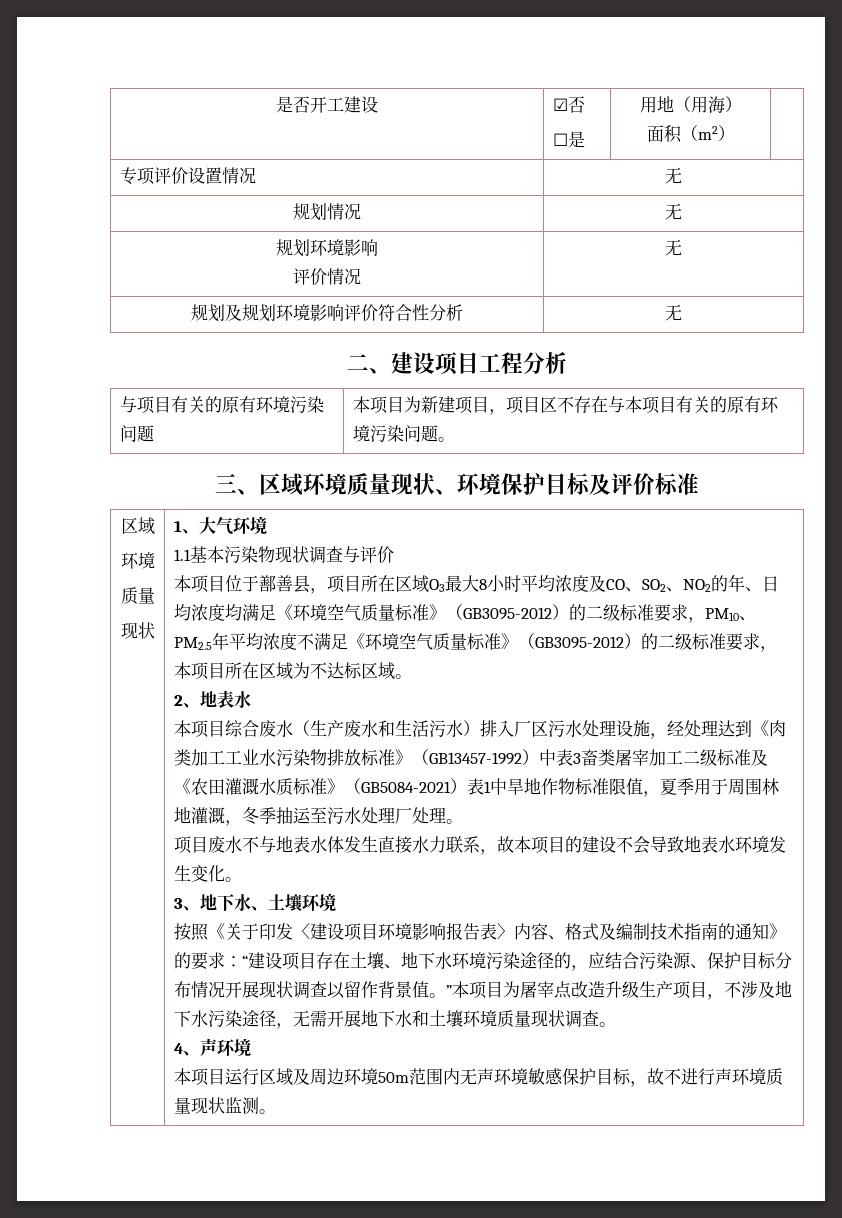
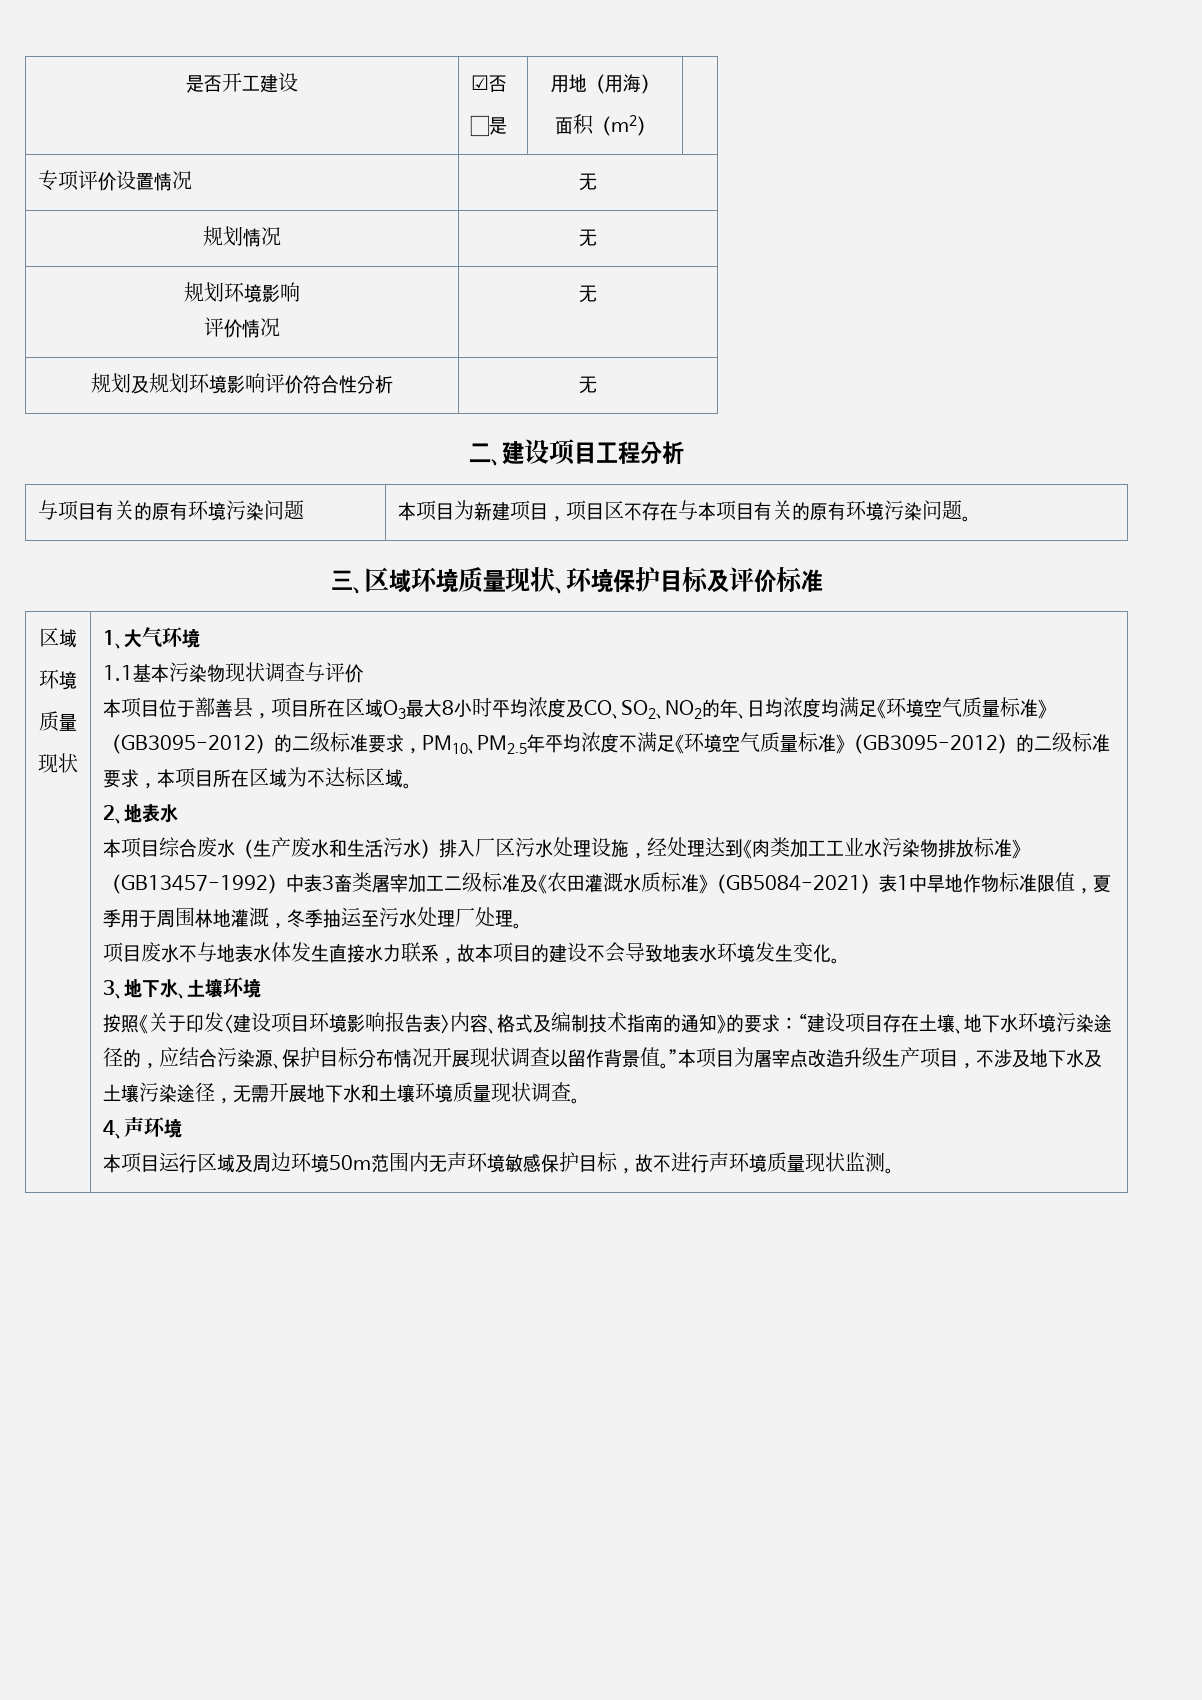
- “建设项目存在土壤、地下水环境污染途径的，应结合污染源、保护目标分布情况开展现状调查以留作背景值。”本项目为屠宰点改造升级生产项目，不涉及地下水污染途径，无需开展地下水和土壤环境质量现状调查。
+ “建设项目存在土壤、地下水环境污染途径的，应结合污染源、保护目标分布情况开展现状调查以留作背景值。”本项目为屠宰点改造升级生产项目，不涉及地下水及土壤污染途径，无需开展地下水和土壤环境质量现状调查。

